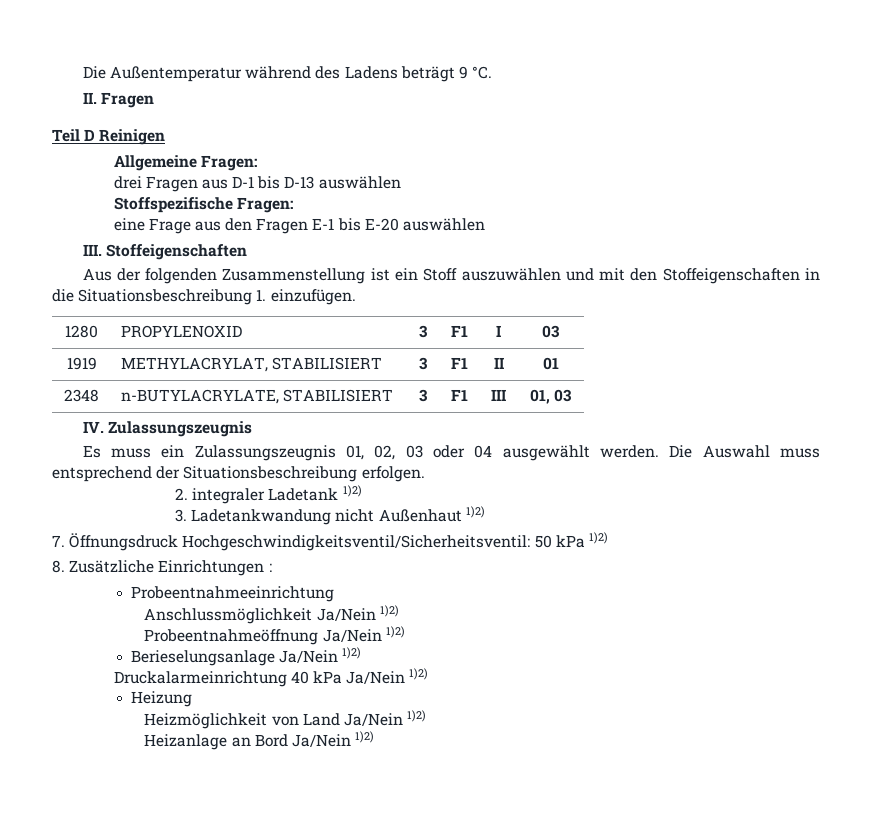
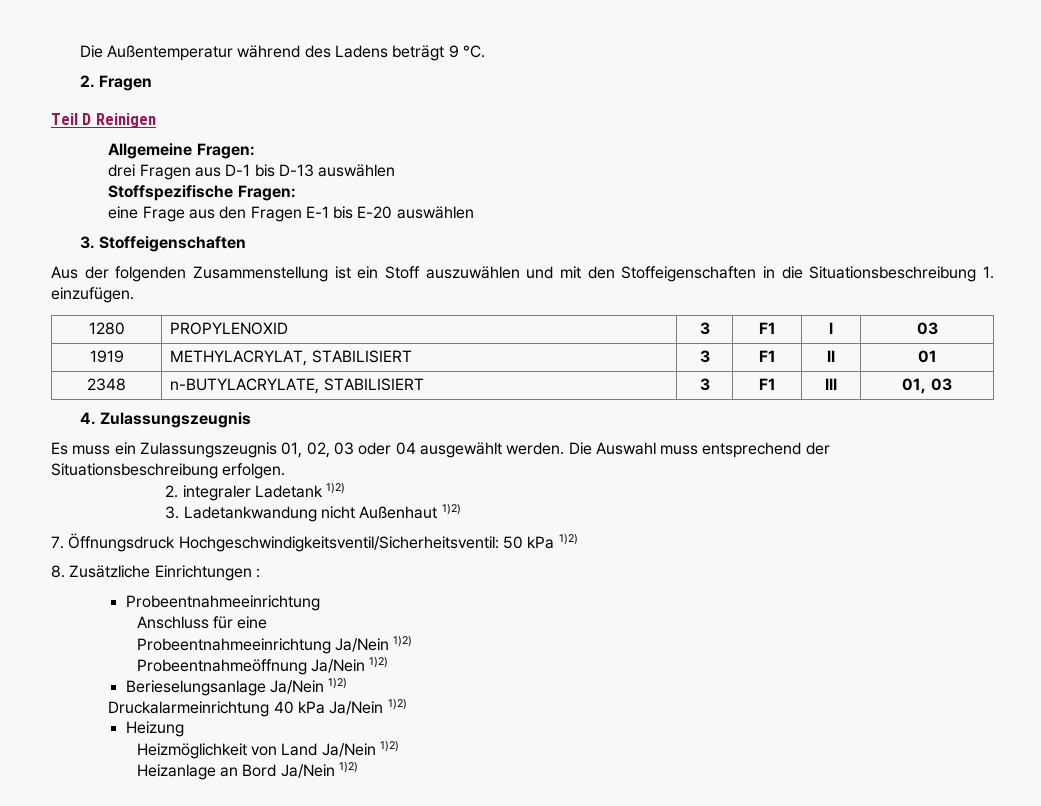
- II. Fragen
+ 2. Fragen
- III. Stoffeigenschaften
+ 3. Stoffeigenschaften
- IV. Zulassungszeugnis
+ 4. Zulassungszeugnis
- Anschlussmöglichkeit Ja/Nein 1)2)
+ Anschluss für eine
+ Probeentnahmeeinrichtung Ja/Nein 1)2)

